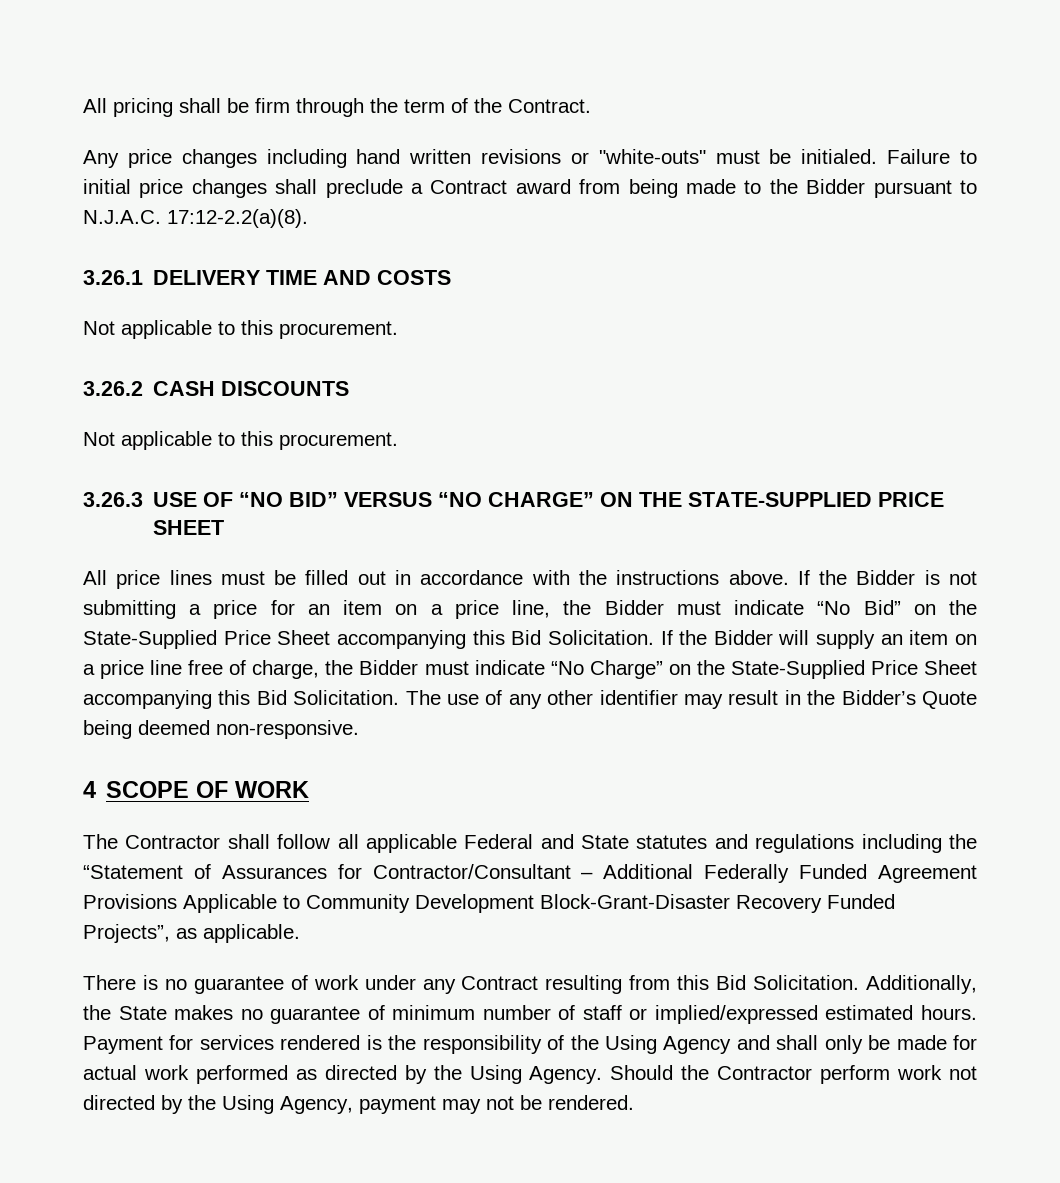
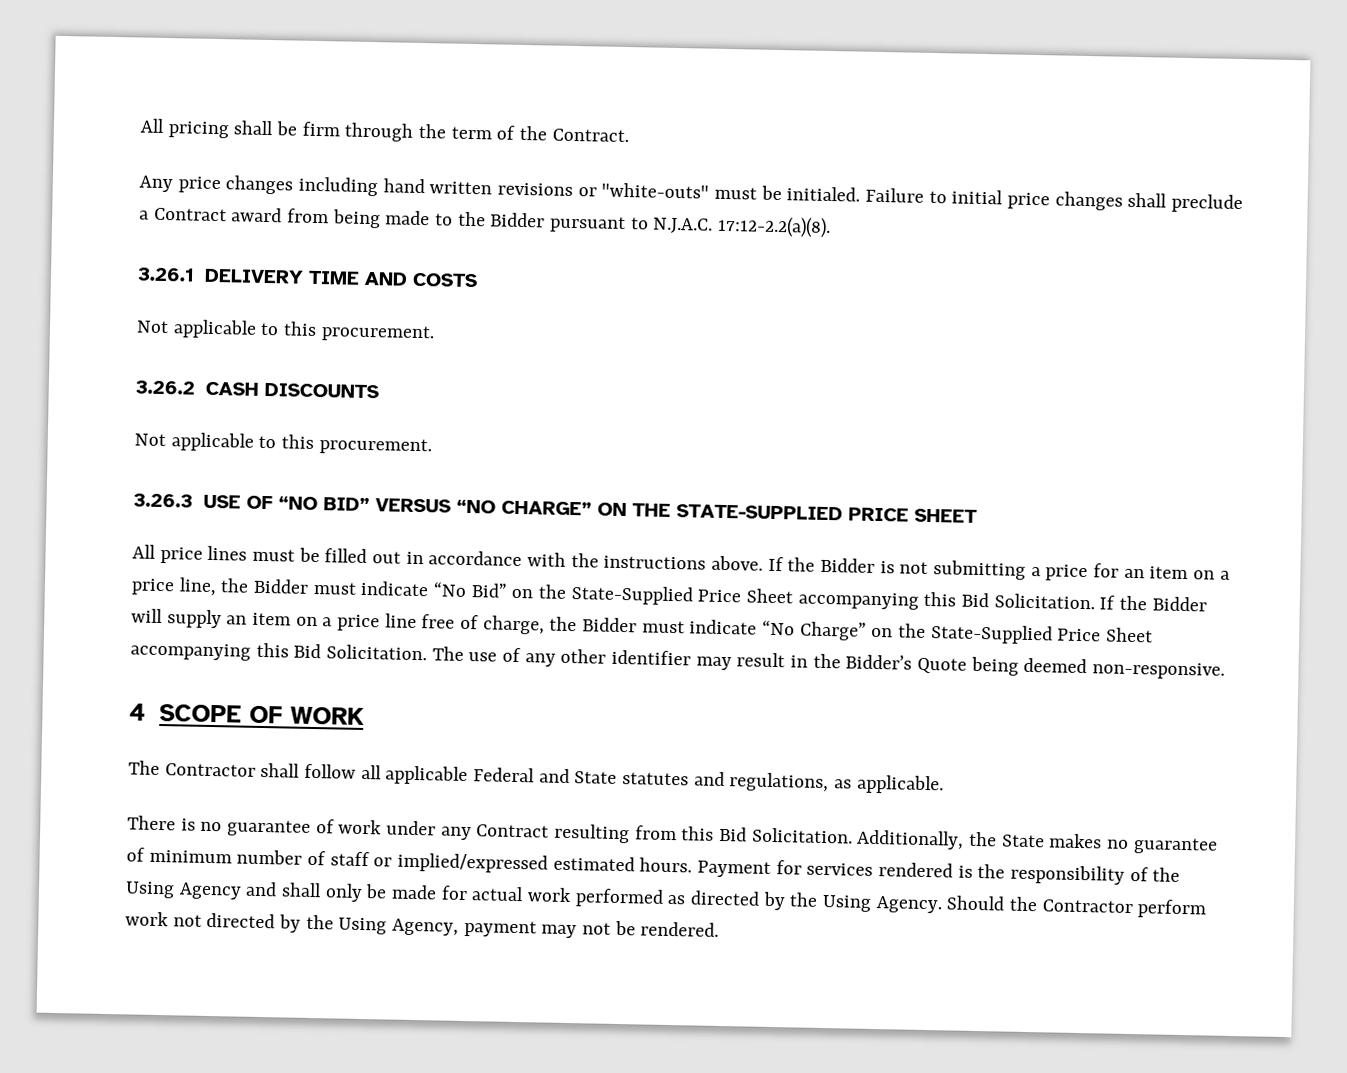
- The Contractor shall follow all applicable Federal and State statutes and regulations including the “Statement of Assurances for Contractor/Consultant – Additional Federally Funded Agreement Provisions Applicable to Community Development Block-Grant-Disaster Recovery Funded Projects”, as applicable.
+ The Contractor shall follow all applicable Federal and State statutes and regulations, as applicable.

